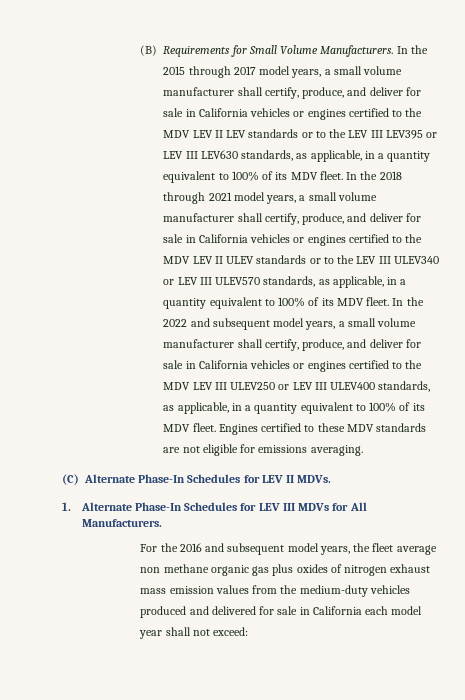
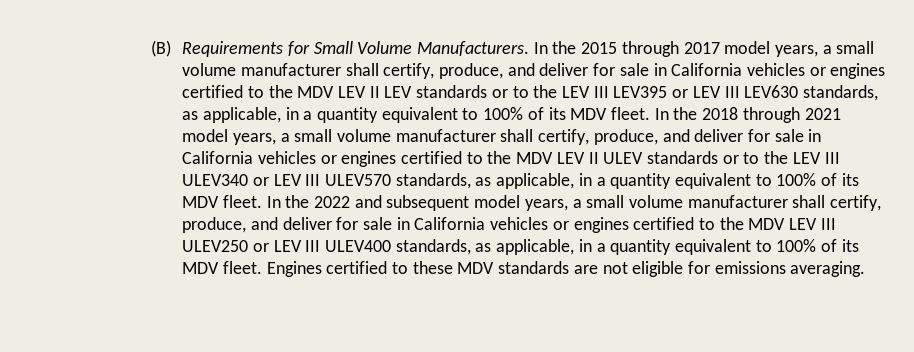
- (C) Alternate Phase-In Schedules for LEV II MDVs.
- 1. Alternate Phase-In Schedules for LEV III MDVs for All Manufacturers.
- For the 2016 and subsequent model years, the fleet average non methane organic gas plus oxides of nitrogen exhaust mass emission values from the medium-duty vehicles produced and delivered for sale in California each model year shall not exceed:

